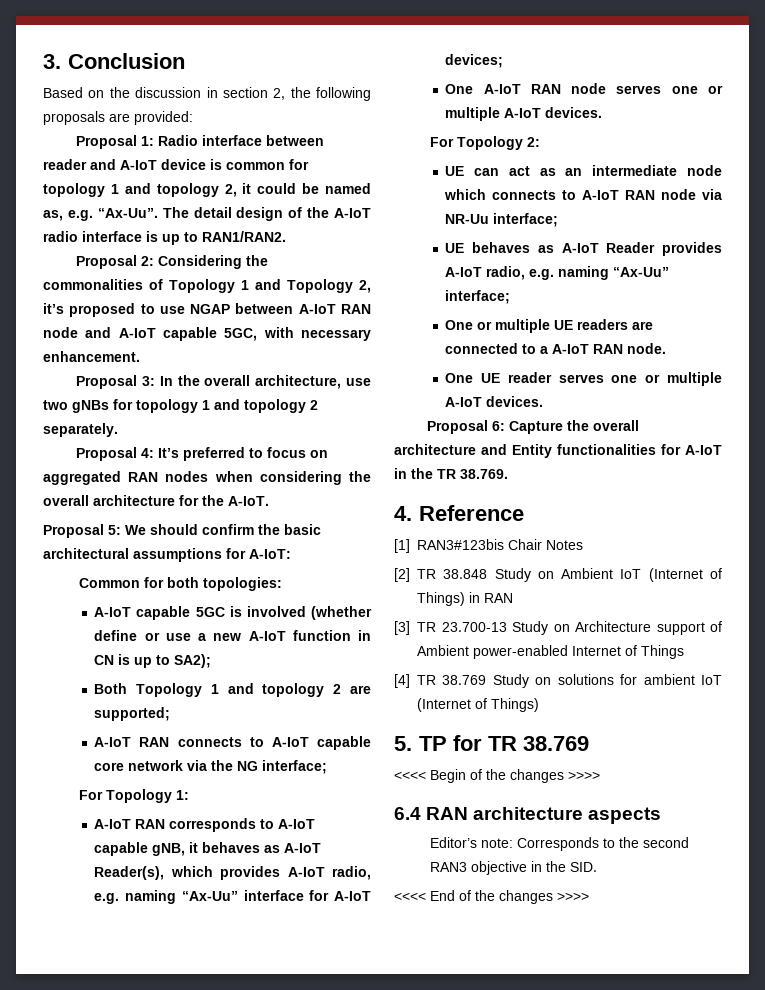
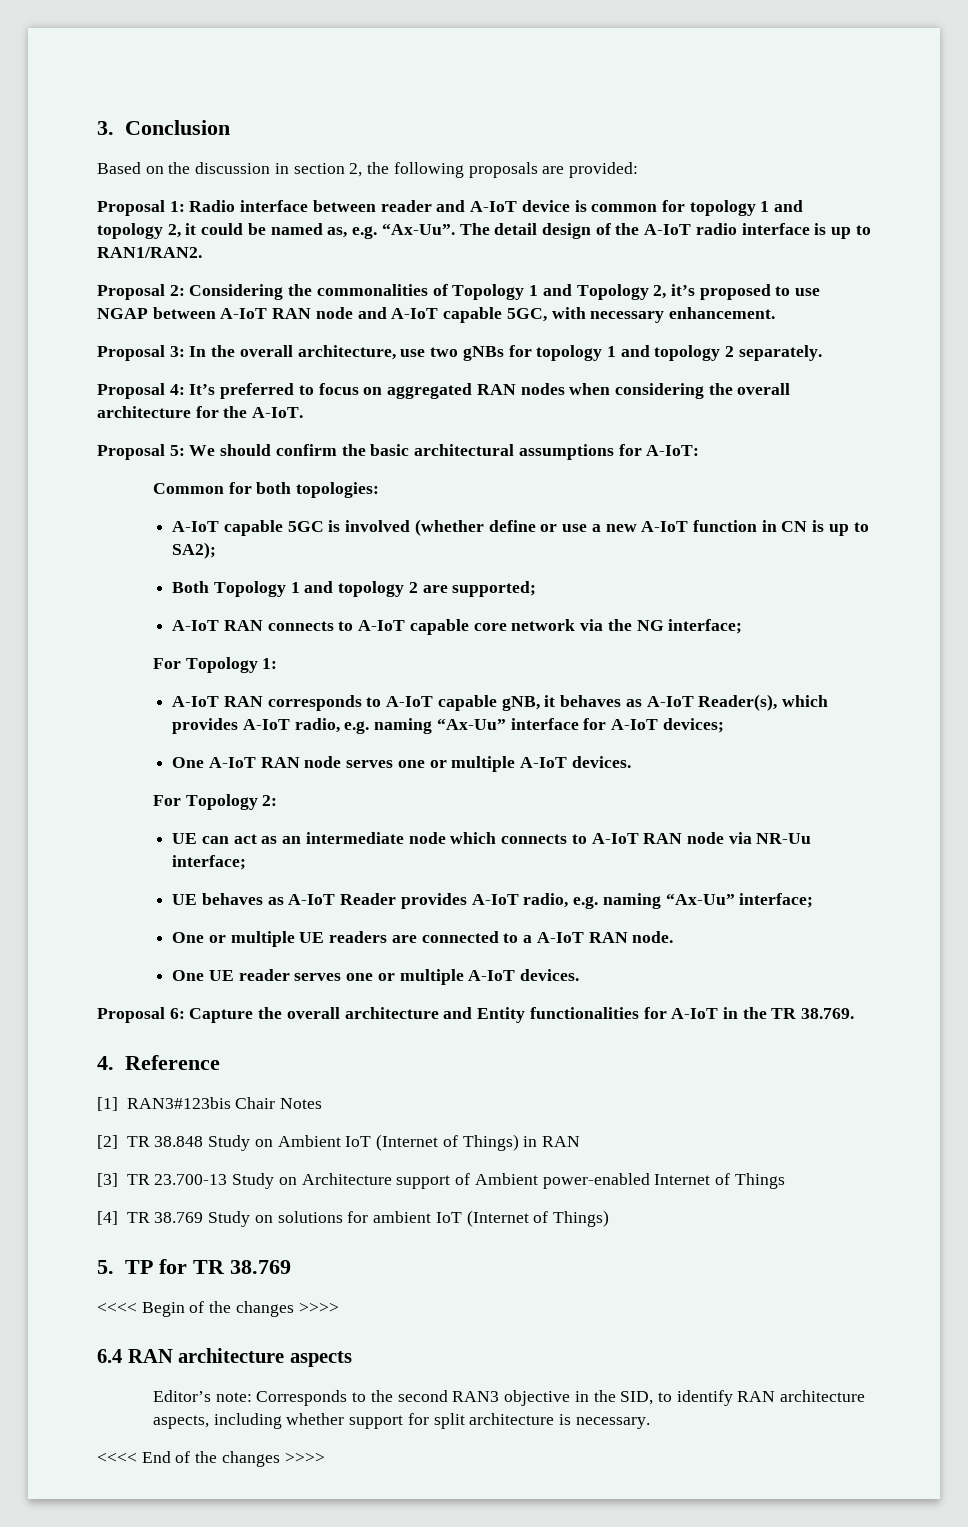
- Editor’s note: Corresponds to the second RAN3 objective in the SID.
+ Editor’s note: Corresponds to the second RAN3 objective in the SID, to identify RAN architecture aspects, including whether support for split architecture is necessary.

